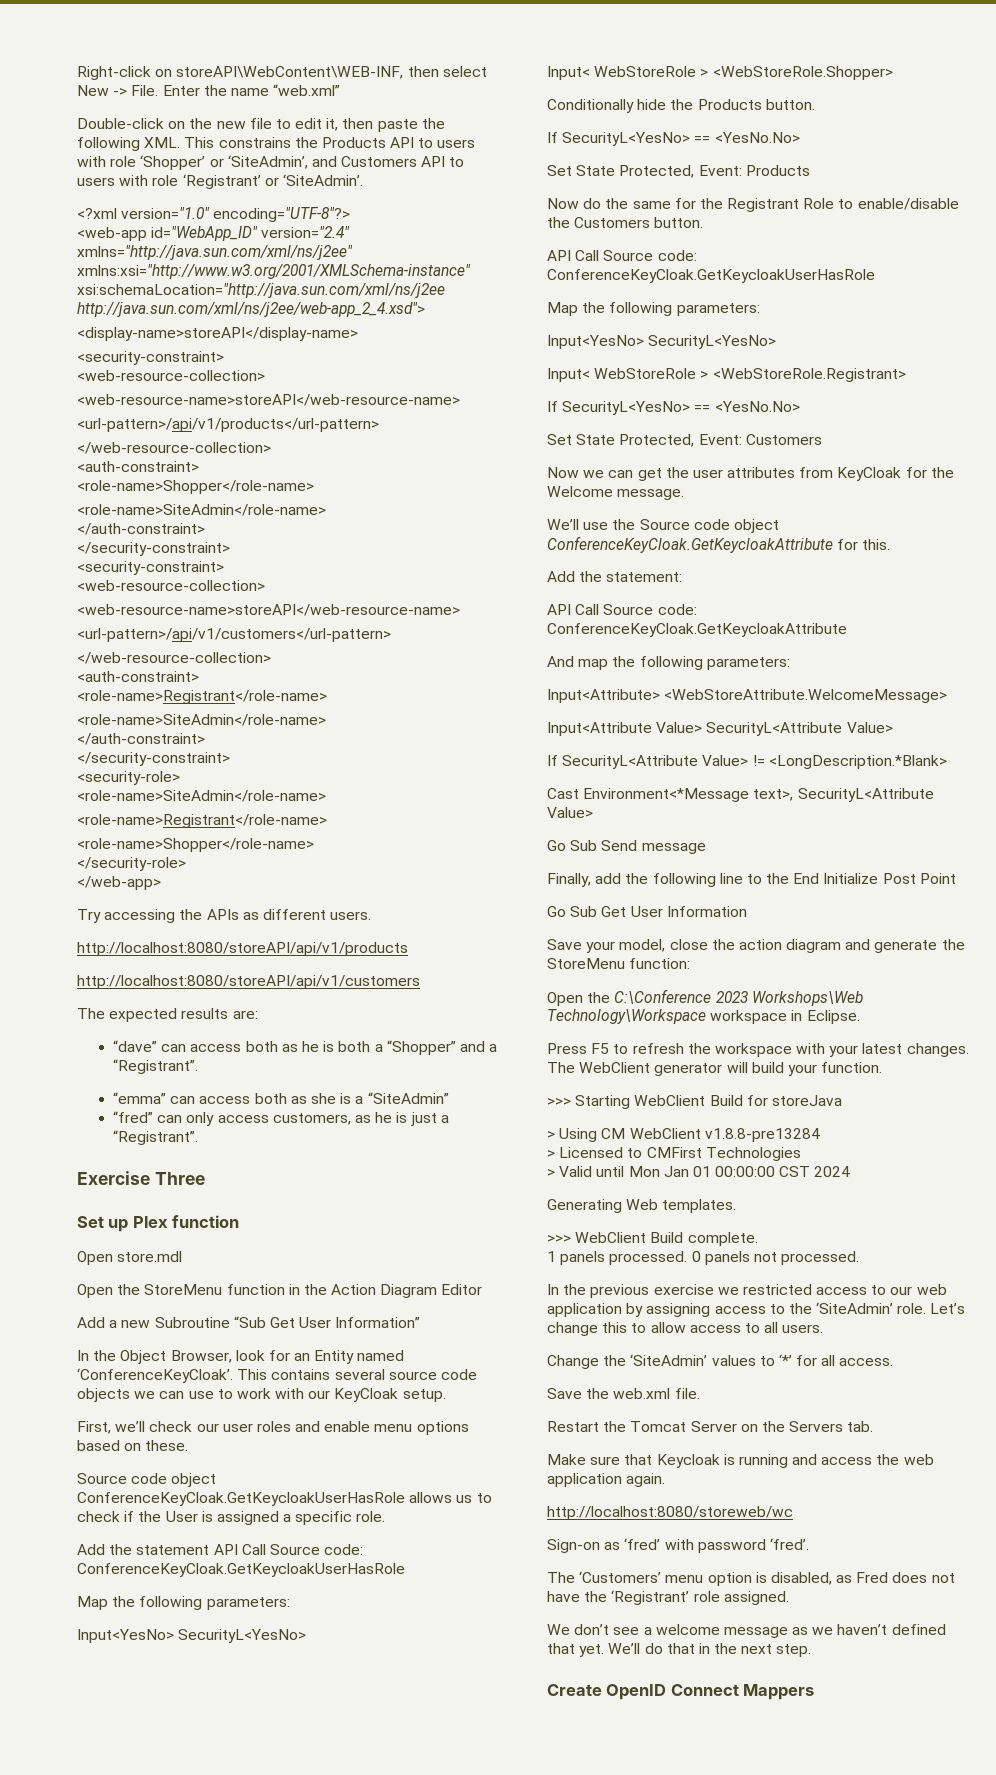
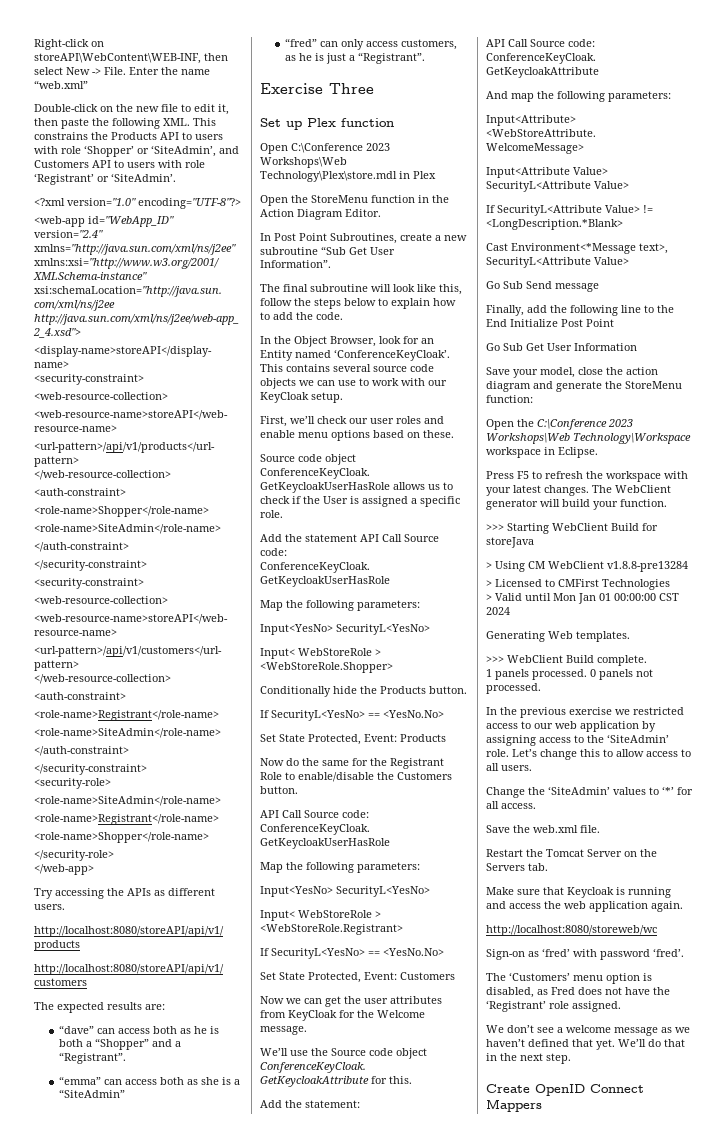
- Open store.mdl
+ Open C:\Conference 2023 Workshops\Web Technology\Plex\store.mdl in Plex
- Open the StoreMenu function in the Action Diagram Editor
- Add a new Subroutine “Sub Get User Information”
+ Open the StoreMenu function in the Action Diagram Editor.
+ In Post Point Subroutines, create a new subroutine “Sub Get User Information”.
+ The final subroutine will look like this, follow the steps below to explain how to add the code.

